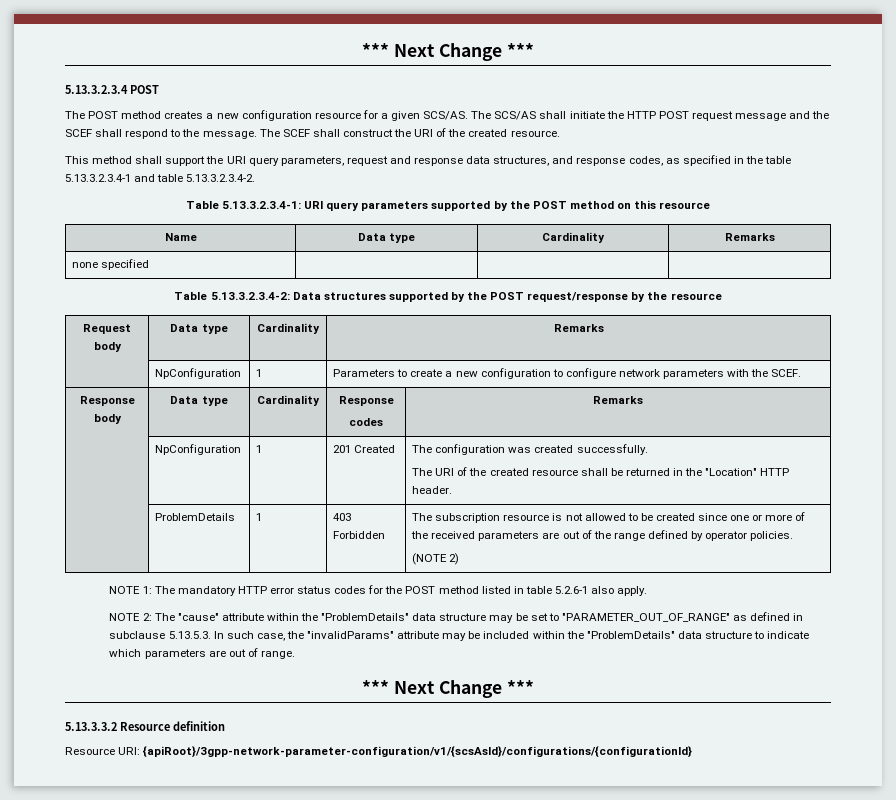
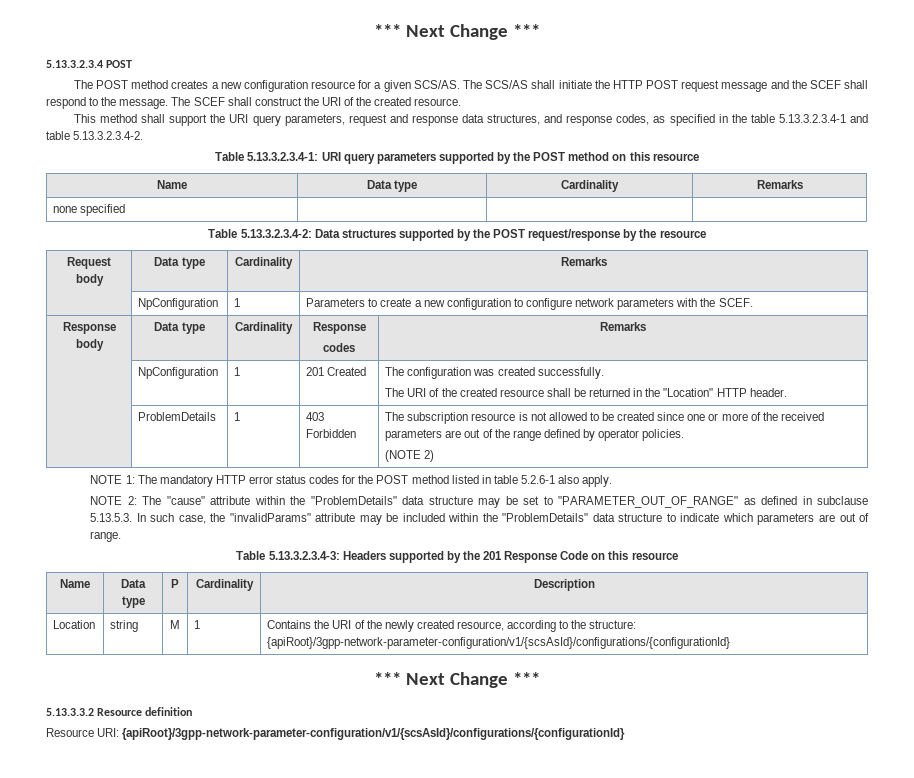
+ Table 5.13.3.2.3.4-3: Headers supported by the 201 Response Code on this resource
+ Name | Data type | P | Cardinality | Description
+ Location | string | M | 1 | Contains the URI of the newly created resource, according to the structure: {apiRoot}/3gpp-network-parameter-configuration/v1/{scsAsId}/configurations/{configurationId}

